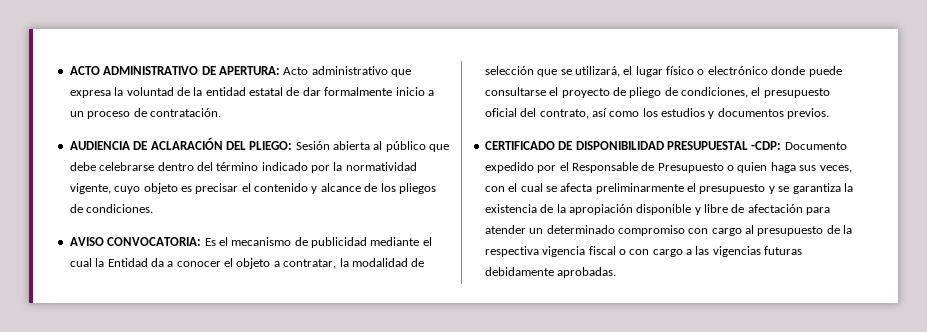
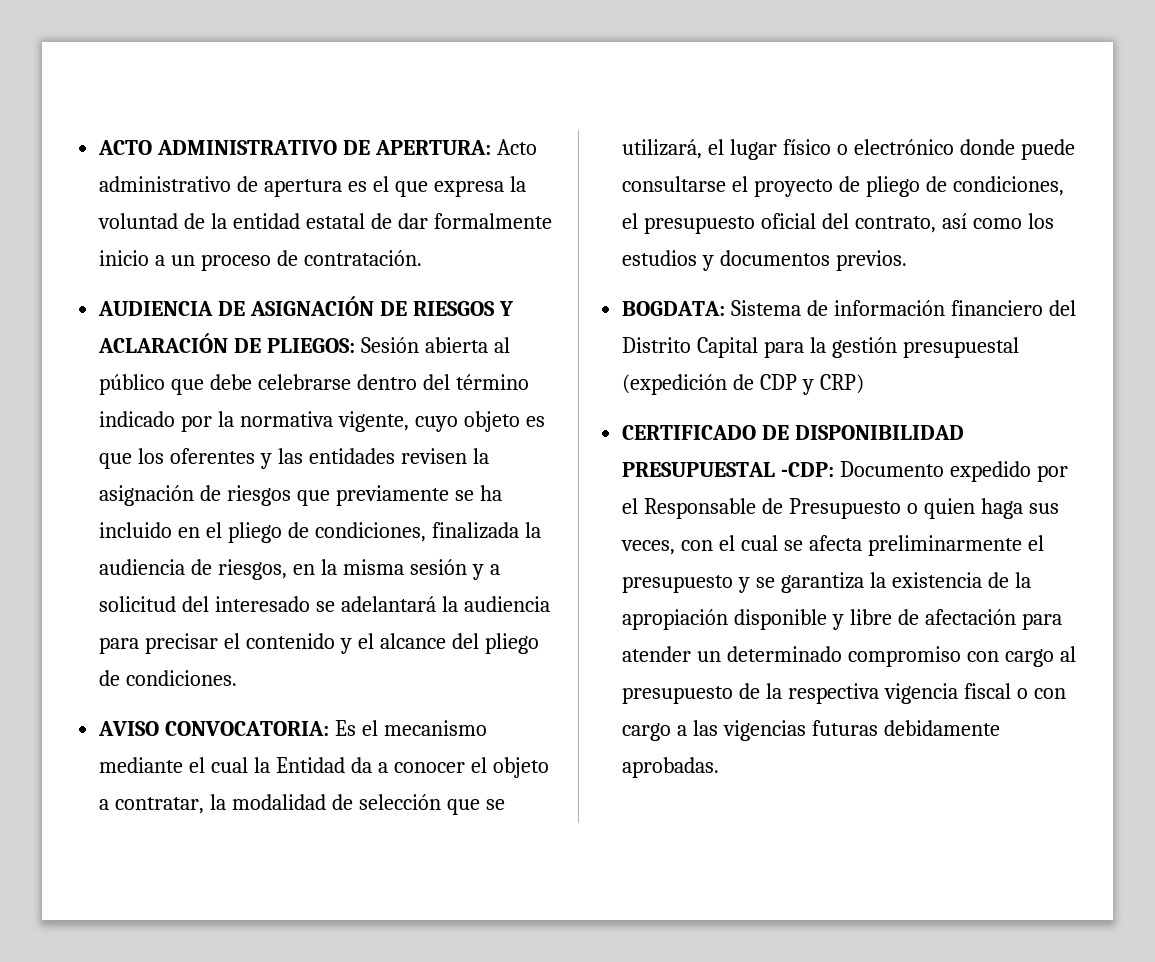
- ACTO ADMINISTRATIVO DE APERTURA: Acto administrativo que expresa la voluntad de la entidad estatal de dar formalmente inicio a un proceso de contratación.
+ ACTO ADMINISTRATIVO DE APERTURA: Acto administrativo de apertura es el que expresa la voluntad de la entidad estatal de dar formalmente inicio a un proceso de contratación.
- AUDIENCIA DE ACLARACIÓN DEL PLIEGO: Sesión abierta al público que debe celebrarse dentro del término indicado por la normatividad vigente, cuyo objeto es precisar el contenido y alcance de los pliegos de condiciones.
+ AUDIENCIA DE ASIGNACIÓN DE RIESGOS Y ACLARACIÓN DE PLIEGOS: Sesión abierta al público que debe celebrarse dentro del término indicado por la normativa vigente, cuyo objeto es que los oferentes y las entidades revisen la asignación de riesgos que previamente se ha incluido en el pliego de condiciones, finalizada la audiencia de riesgos, en la misma sesión y a solicitud del interesado se adelantará la audiencia para precisar el contenido y el alcance del pliego de condiciones.
- AVISO CONVOCATORIA: Es el mecanismo de publicidad mediante el cual la Entidad da a conocer el objeto a contratar, la modalidad de selección que se utilizará, el lugar físico o electrónico donde puede consultarse el proyecto de pliego de condiciones, el presupuesto oficial del contrato, así como los estudios y documentos previos.
+ AVISO CONVOCATORIA: Es el mecanismo mediante el cual la Entidad da a conocer el objeto a contratar, la modalidad de selección que se utilizará, el lugar físico o electrónico donde puede consultarse el proyecto de pliego de condiciones, el presupuesto oficial del contrato, así como los estudios y documentos previos.
+ BOGDATA: Sistema de información financiero del Distrito Capital para la gestión presupuestal (expedición de CDP y CRP)

